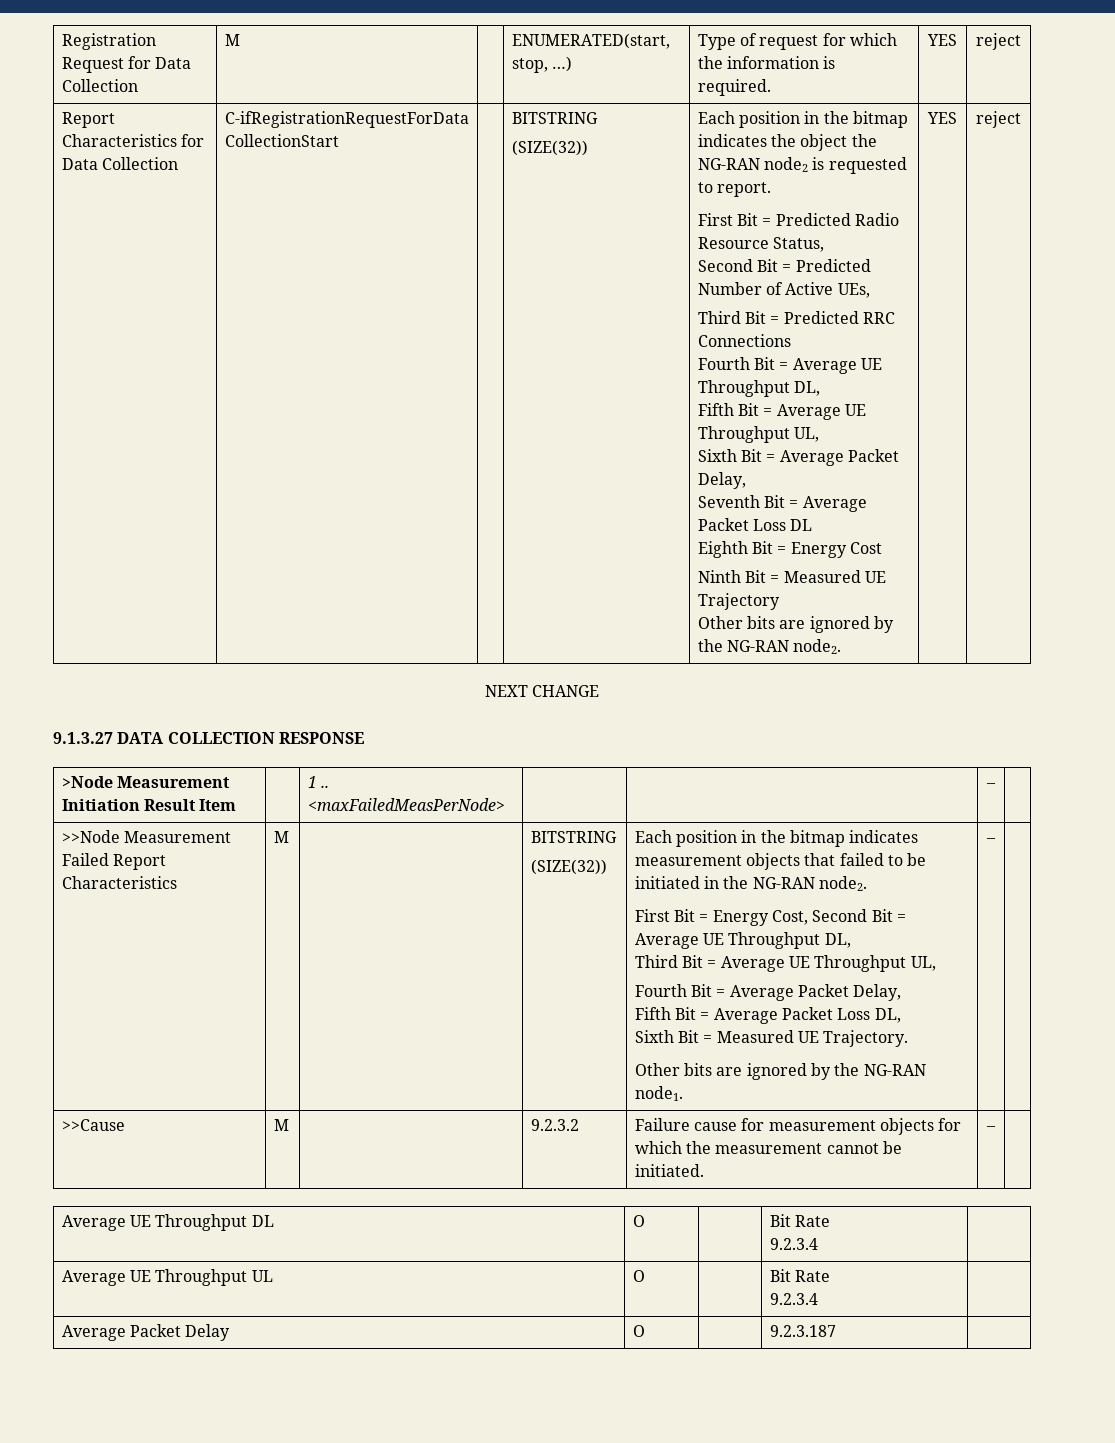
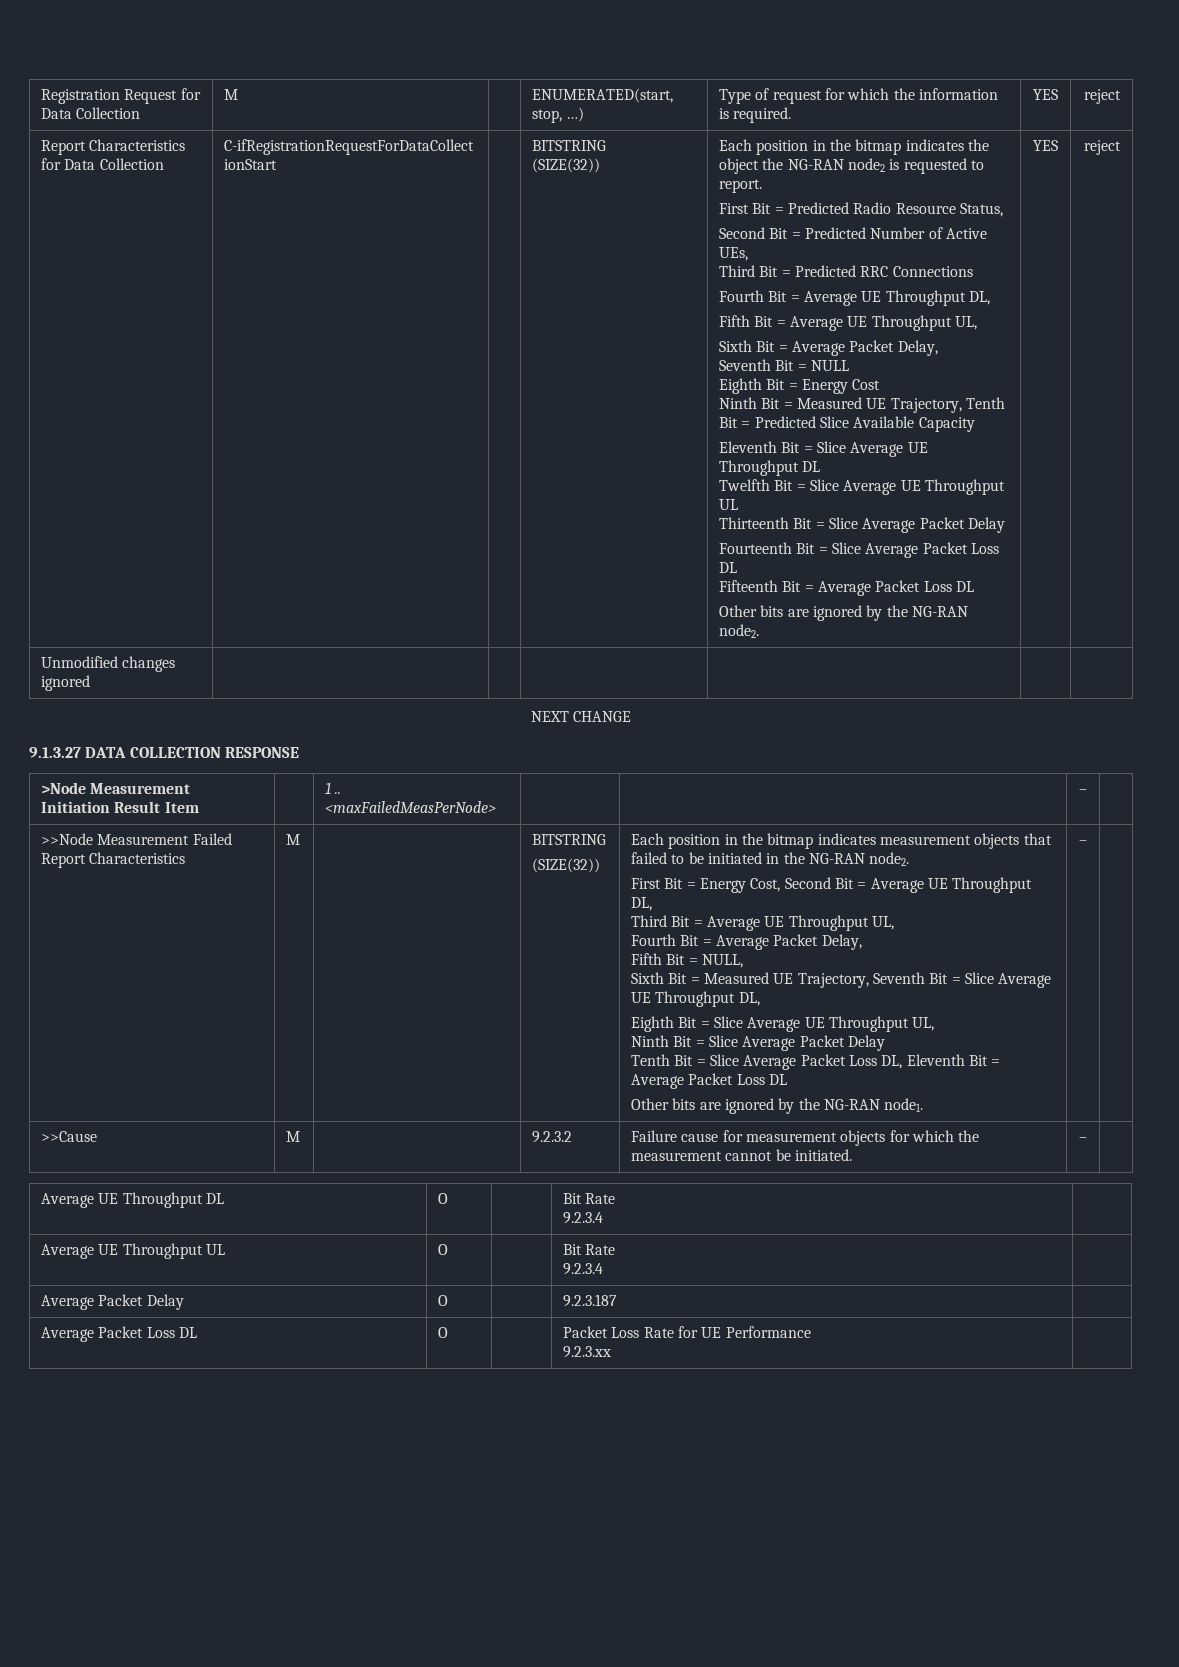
- Seventh Bit = Average Packet Loss DL
+ Seventh Bit = NULL
- Ninth Bit = Measured UE Trajectory
+ Ninth Bit = Measured UE Trajectory, Tenth Bit = Predicted Slice Available Capacity
+ Eleventh Bit = Slice Average UE Throughput DL
+ Twelfth Bit = Slice Average UE Throughput UL
+ Thirteenth Bit = Slice Average Packet Delay
+ Fourteenth Bit = Slice Average Packet Loss DL
+ Fifteenth Bit = Average Packet Loss DL
+ Unmodified changes ignored | | | | | |
- Fifth Bit = Average Packet Loss DL,
+ Fifth Bit = NULL,
- Sixth Bit = Measured UE Trajectory.
+ Sixth Bit = Measured UE Trajectory, Seventh Bit = Slice Average UE Throughput DL,
+ Eighth Bit = Slice Average UE Throughput UL,
+ Ninth Bit = Slice Average Packet Delay
+ Tenth Bit = Slice Average Packet Loss DL, Eleventh Bit = Average Packet Loss DL
+ Average Packet Loss DL | O | | Packet Loss Rate for UE Performance
+ 9.2.3.xx |

